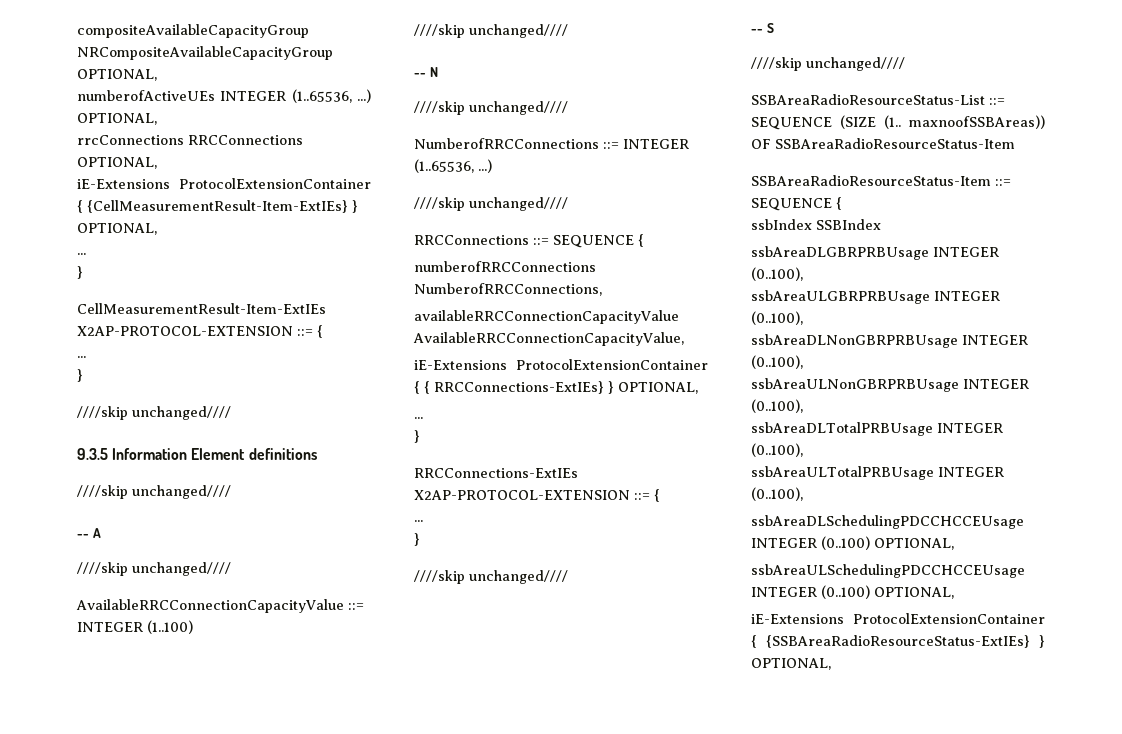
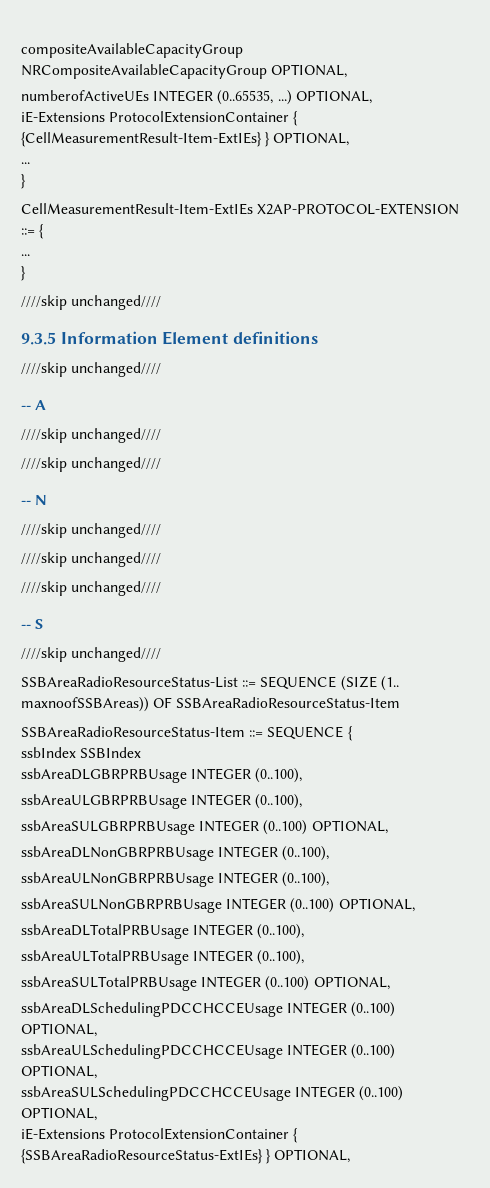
- numberofActiveUEs INTEGER (1..65536, ...)
+ numberofActiveUEs INTEGER (0..65535, ...)
- rrcConnections RRCConnections OPTIONAL,
- AvailableRRCConnectionCapacityValue ::= INTEGER (1..100)
  -- N
  ////skip unchanged////
- NumberofRRCConnections ::= INTEGER (1..65536, ...)
  ////skip unchanged////
- RRCConnections ::= SEQUENCE {
- numberofRRCConnections NumberofRRCConnections,
- availableRRCConnectionCapacityValue AvailableRRCConnectionCapacityValue,
- iE-Extensions ProtocolExtensionContainer { { RRCConnections-ExtIEs} } OPTIONAL,
- ...
- }
- RRCConnections-ExtIEs X2AP-PROTOCOL-EXTENSION ::= {
- ...
- }
+ ssbAreaSULGBRPRBUsage INTEGER (0..100) OPTIONAL,
+ ssbAreaSULNonGBRPRBUsage INTEGER (0..100) OPTIONAL,
+ ssbAreaSULTotalPRBUsage INTEGER (0..100) OPTIONAL,
+ ssbAreaSULSchedulingPDCCHCCEUsage INTEGER (0..100) OPTIONAL,

